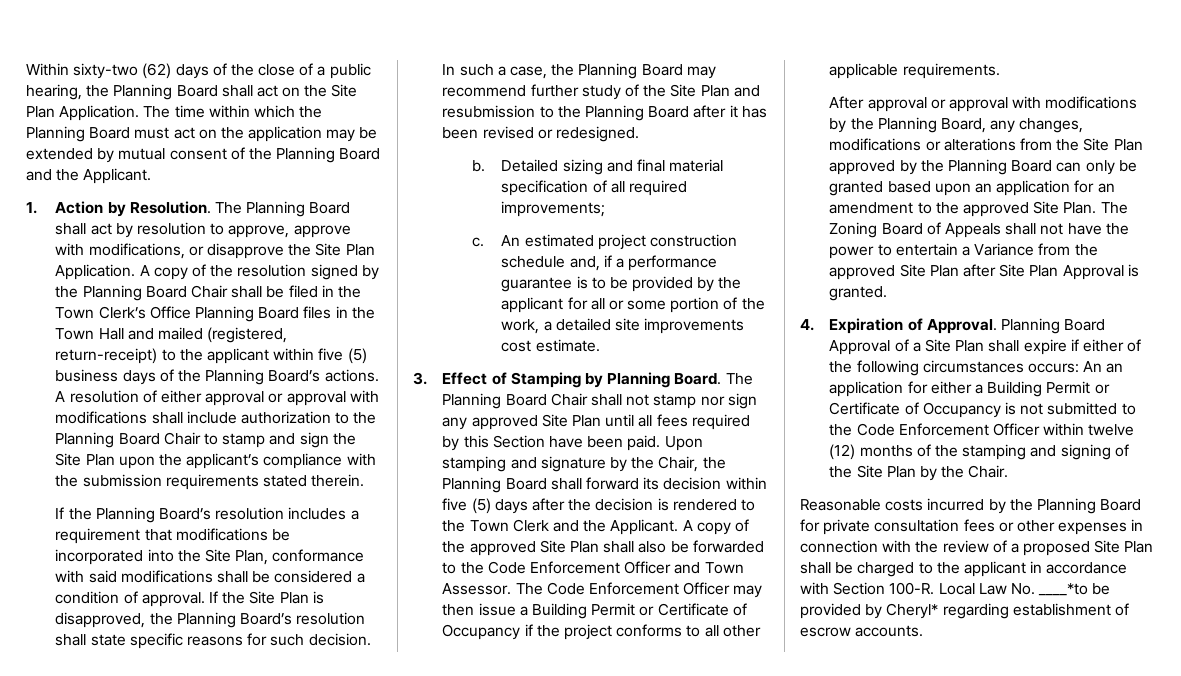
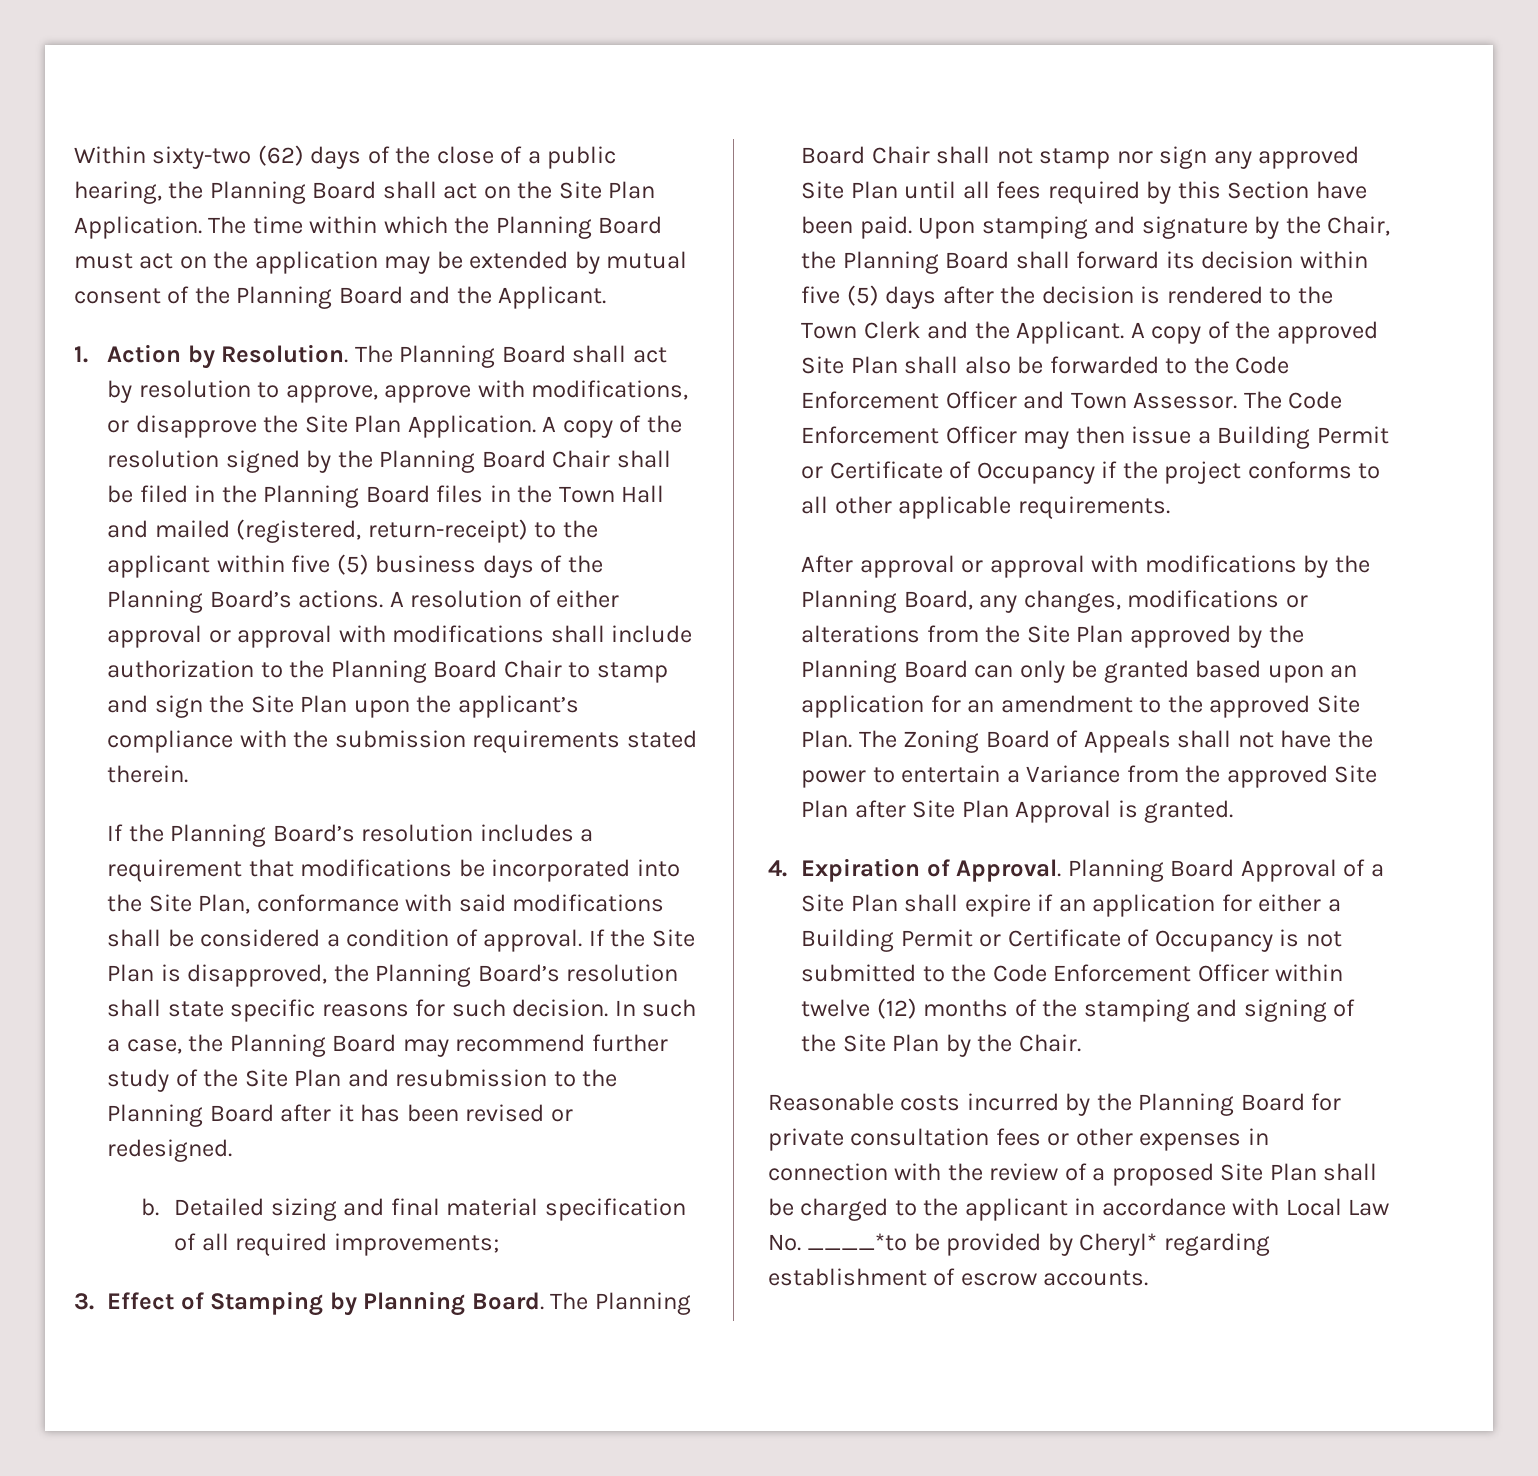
- A copy of the resolution signed by the Planning Board Chair shall be filed in the Town Clerk’s Office Planning Board files in the Town Hall and mailed (registered, return-receipt) to the applicant within five (5) business days of the Planning Board’s actions.
+ A copy of the resolution signed by the Planning Board Chair shall be filed in the Planning Board files in the Town Hall and mailed (registered, return-receipt) to the applicant within five (5) business days of the Planning Board’s actions.
- c. An estimated project construction schedule and, if a performance guarantee is to be provided by the applicant for all or some portion of the work, a detailed site improvements cost estimate.
- Planning Board Approval of a Site Plan shall expire if either of the following circumstances occurs: An an application for either a Building Permit or Certificate of Occupancy is not submitted to the Code Enforcement Officer within twelve (12) months of the stamping and signing of the Site Plan by the Chair.
+ Planning Board Approval of a Site Plan shall expire if an application for either a Building Permit or Certificate of Occupancy is not submitted to the Code Enforcement Officer within twelve (12) months of the stamping and signing of the Site Plan by the Chair.
- Reasonable costs incurred by the Planning Board for private consultation fees or other expenses in connection with the review of a proposed Site Plan shall be charged to the applicant in accordance with Section 100-R. Local Law No. ____*to be provided by Cheryl* regarding establishment of escrow accounts.
+ Reasonable costs incurred by the Planning Board for private consultation fees or other expenses in connection with the review of a proposed Site Plan shall be charged to the applicant in accordance with Local Law No. ____*to be provided by Cheryl* regarding establishment of escrow accounts.

